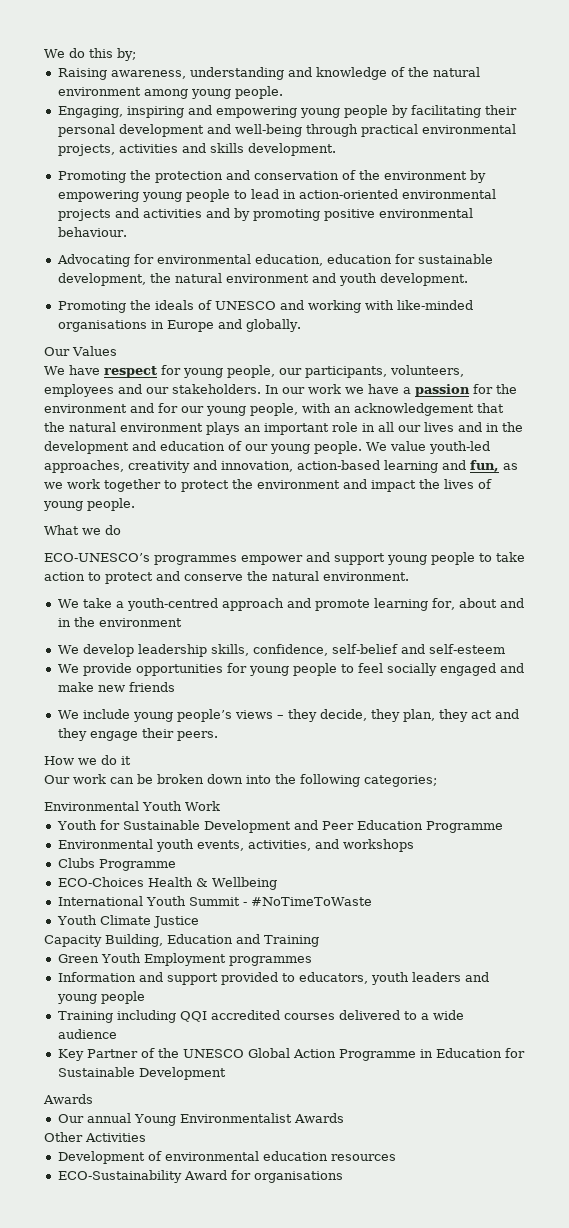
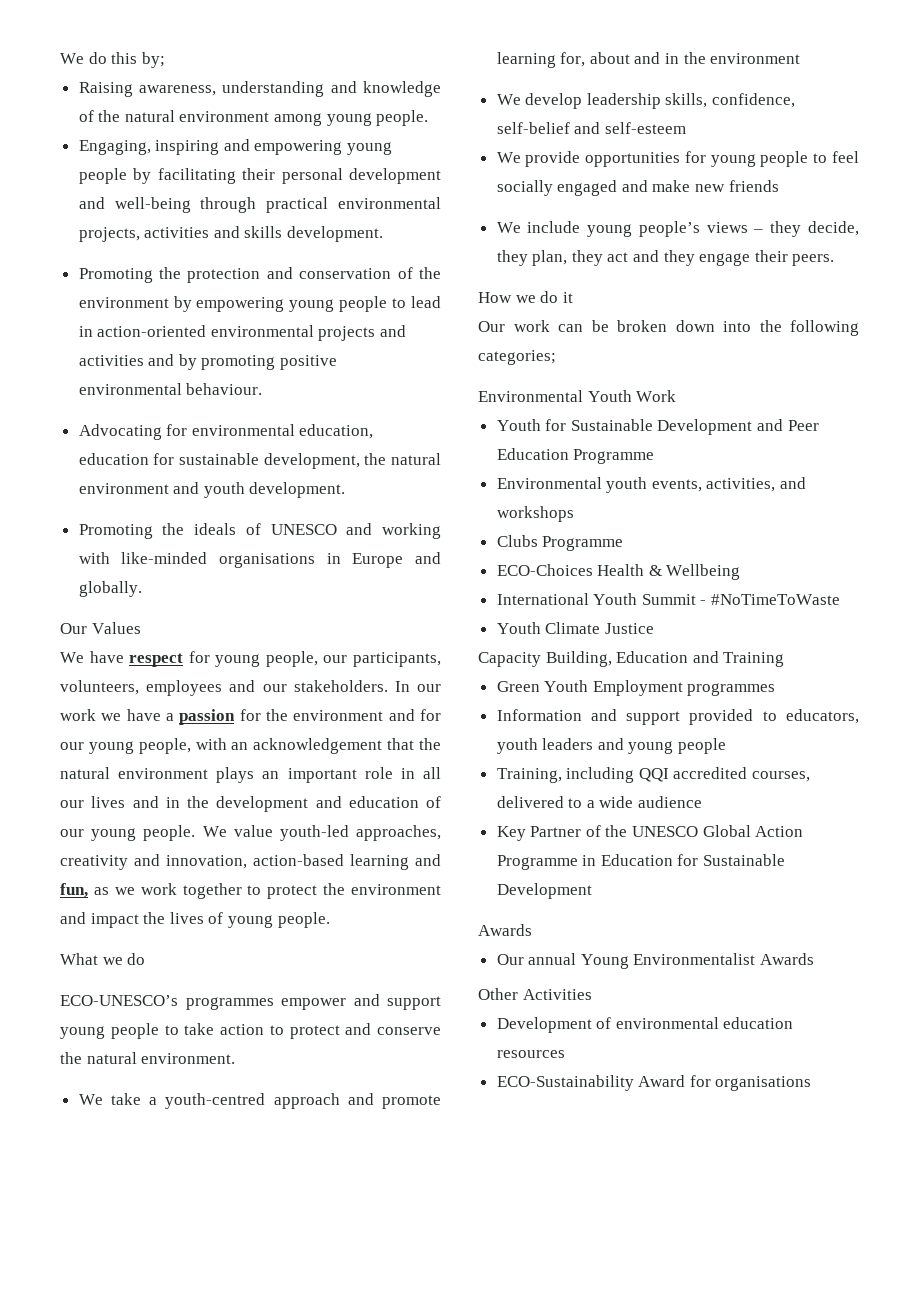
- Training including QQI accredited courses delivered to a wide audience
+ Training, including QQI accredited courses, delivered to a wide audience

